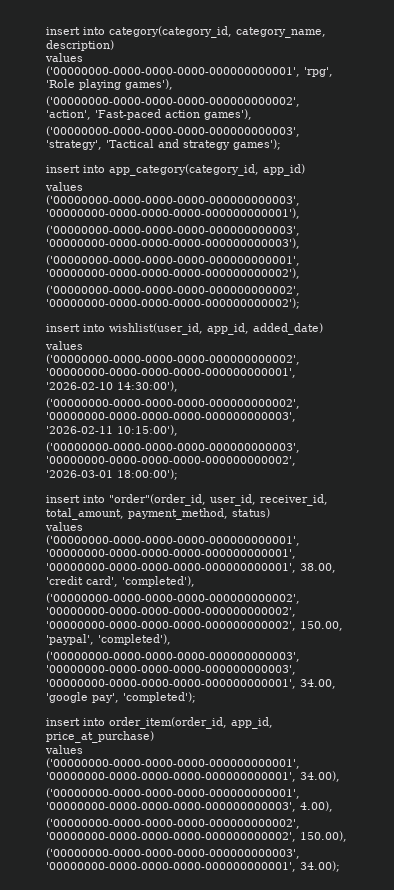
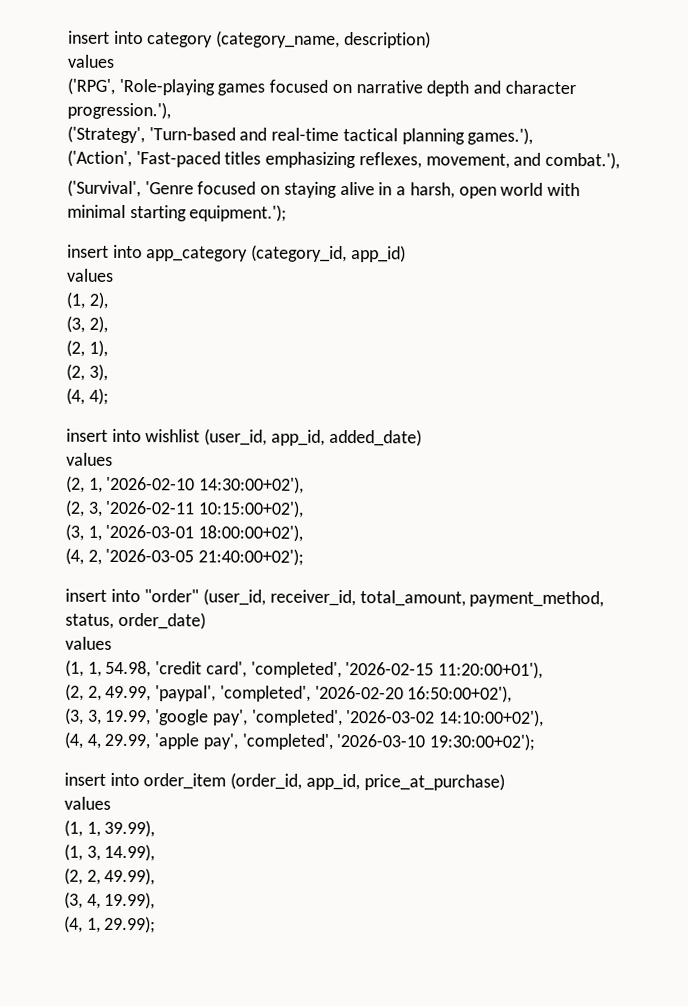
- insert into category(category_id, category_name, description)
+ insert into category (category_name, description)
- ('00000000-0000-0000-0000-000000000001', 'rpg', 'Role playing games'),
- ('00000000-0000-0000-0000-000000000002', 'action', 'Fast-paced action games'),
- ('00000000-0000-0000-0000-000000000003', 'strategy', 'Tactical and strategy games');
- insert into app_category(category_id, app_id)
+ ('RPG', 'Role-playing games focused on narrative depth and character progression.'),
+ ('Strategy', 'Turn-based and real-time tactical planning games.'),
+ ('Action', 'Fast-paced titles emphasizing reflexes, movement, and combat.'),
+ ('Survival', 'Genre focused on staying alive in a harsh, open world with minimal starting equipment.');
+ insert into app_category (category_id, app_id)
- ('00000000-0000-0000-0000-000000000003', '00000000-0000-0000-0000-000000000001'),
- ('00000000-0000-0000-0000-000000000003', '00000000-0000-0000-0000-000000000003'),
- ('00000000-0000-0000-0000-000000000001', '00000000-0000-0000-0000-000000000002'),
- ('00000000-0000-0000-0000-000000000002', '00000000-0000-0000-0000-000000000002');
- insert into wishlist(user_id, app_id, added_date)
+ (1, 2),
+ (3, 2),
+ (2, 1),
+ (2, 3),
+ (4, 4);
+ insert into wishlist (user_id, app_id, added_date)
- ('00000000-0000-0000-0000-000000000002', '00000000-0000-0000-0000-000000000001', '2026-02-10 14:30:00'),
- ('00000000-0000-0000-0000-000000000002', '00000000-0000-0000-0000-000000000003', '2026-02-11 10:15:00'),
- ('00000000-0000-0000-0000-000000000003', '00000000-0000-0000-0000-000000000002', '2026-03-01 18:00:00');
- insert into "order"(order_id, user_id, receiver_id, total_amount, payment_method, status)
+ (2, 1, '2026-02-10 14:30:00+02'),
+ (2, 3, '2026-02-11 10:15:00+02'),
+ (3, 1, '2026-03-01 18:00:00+02'),
+ (4, 2, '2026-03-05 21:40:00+02');
+ insert into "order" (user_id, receiver_id, total_amount, payment_method, status, order_date)
  values
- ('00000000-0000-0000-0000-000000000001', '00000000-0000-0000-0000-000000000001', '00000000-0000-0000-0000-000000000001', 38.00, 'credit card', 'completed'),
- ('00000000-0000-0000-0000-000000000002', '00000000-0000-0000-0000-000000000002', '00000000-0000-0000-0000-000000000002', 150.00, 'paypal', 'completed'),
- ('00000000-0000-0000-0000-000000000003', '00000000-0000-0000-0000-000000000003', '00000000-0000-0000-0000-000000000001', 34.00, 'google pay', 'completed');
- insert into order_item(order_id, app_id, price_at_purchase)
+ (1, 1, 54.98, 'credit card', 'completed', '2026-02-15 11:20:00+01'),
+ (2, 2, 49.99, 'paypal', 'completed', '2026-02-20 16:50:00+02'),
+ (3, 3, 19.99, 'google pay', 'completed', '2026-03-02 14:10:00+02'),
+ (4, 4, 29.99, 'apple pay', 'completed', '2026-03-10 19:30:00+02');
+ insert into order_item (order_id, app_id, price_at_purchase)
- ('00000000-0000-0000-0000-000000000001', '00000000-0000-0000-0000-000000000001', 34.00),
- ('00000000-0000-0000-0000-000000000001', '00000000-0000-0000-0000-000000000003', 4.00),
- ('00000000-0000-0000-0000-000000000002', '00000000-0000-0000-0000-000000000002', 150.00),
- ('00000000-0000-0000-0000-000000000003', '00000000-0000-0000-0000-000000000001', 34.00);
+ (1, 1, 39.99),
+ (1, 3, 14.99),
+ (2, 2, 49.99),
+ (3, 4, 19.99),
+ (4, 1, 29.99);

